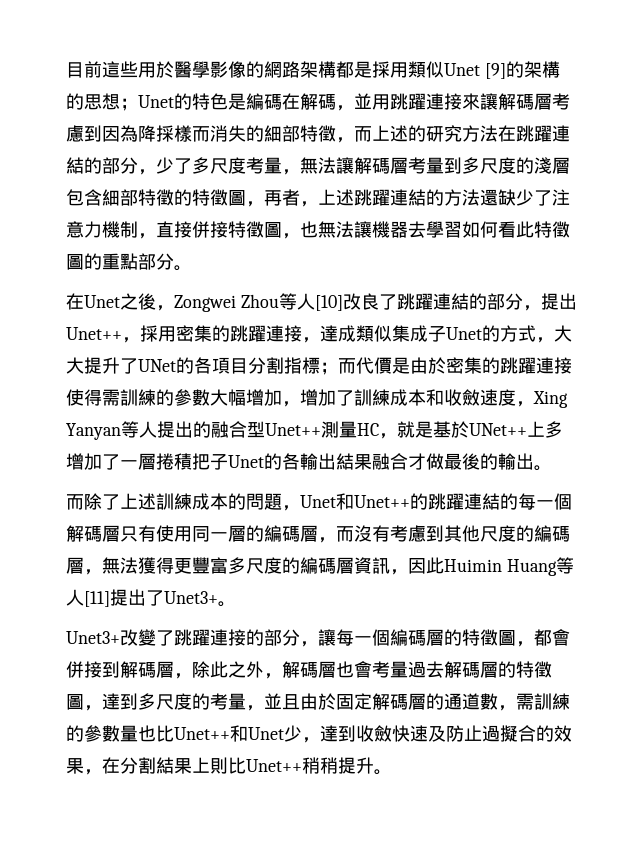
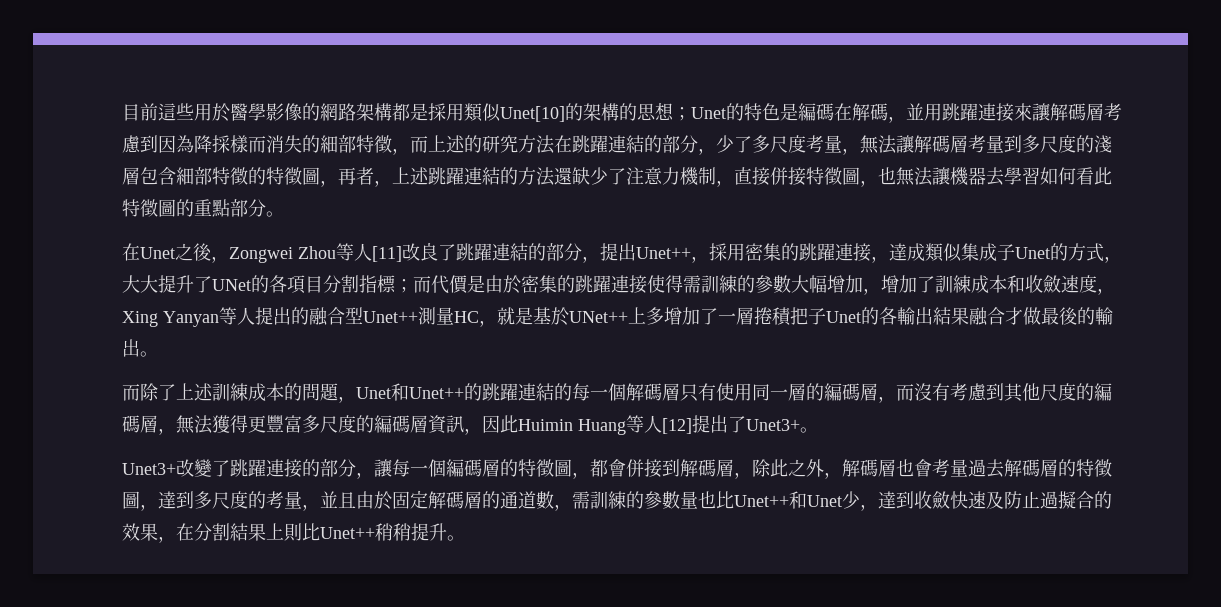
- 目前這些用於醫學影像的網路架構都是採用類似Unet [9]的架構的思想；
+ 目前這些用於醫學影像的網路架構都是採用類似Unet[10]的架構的思想；
- 在Unet之後，Zongwei Zhou等人[10]改良了跳躍連結的部分，提出Unet++，採用密集的跳躍連接，達成類似集成子Unet的方式，大大提升了UNet的各項目分割指標；
+ 在Unet之後，Zongwei Zhou等人[11]改良了跳躍連結的部分，提出Unet++，採用密集的跳躍連接，達成類似集成子Unet的方式，大大提升了UNet的各項目分割指標；
- 而除了上述訓練成本的問題，Unet和Unet++的跳躍連結的每一個解碼層只有使用同一層的編碼層，而沒有考慮到其他尺度的編碼層，無法獲得更豐富多尺度的編碼層資訊，因此Huimin Huang等人[11]提出了Unet3+。
+ 而除了上述訓練成本的問題，Unet和Unet++的跳躍連結的每一個解碼層只有使用同一層的編碼層，而沒有考慮到其他尺度的編碼層，無法獲得更豐富多尺度的編碼層資訊，因此Huimin Huang等人[12]提出了Unet3+。

